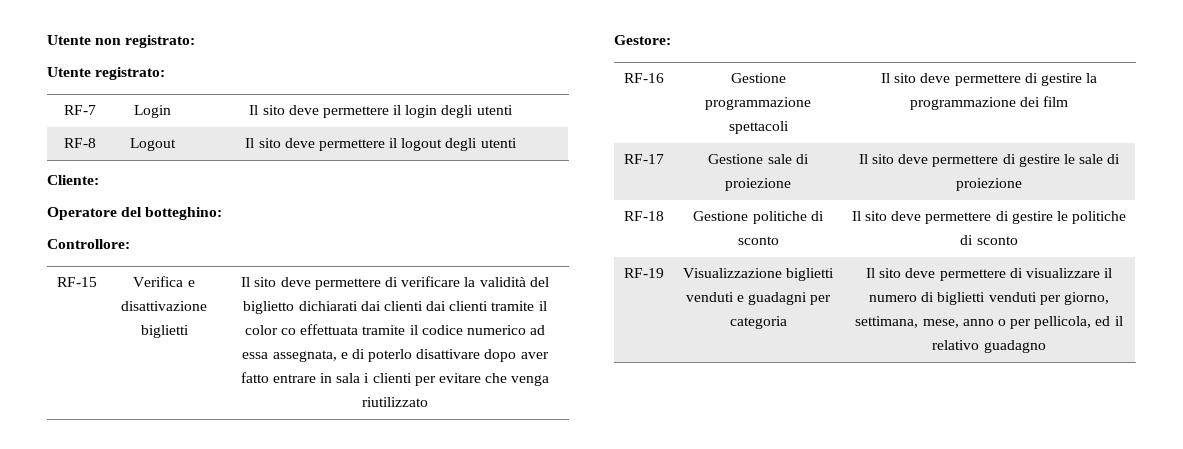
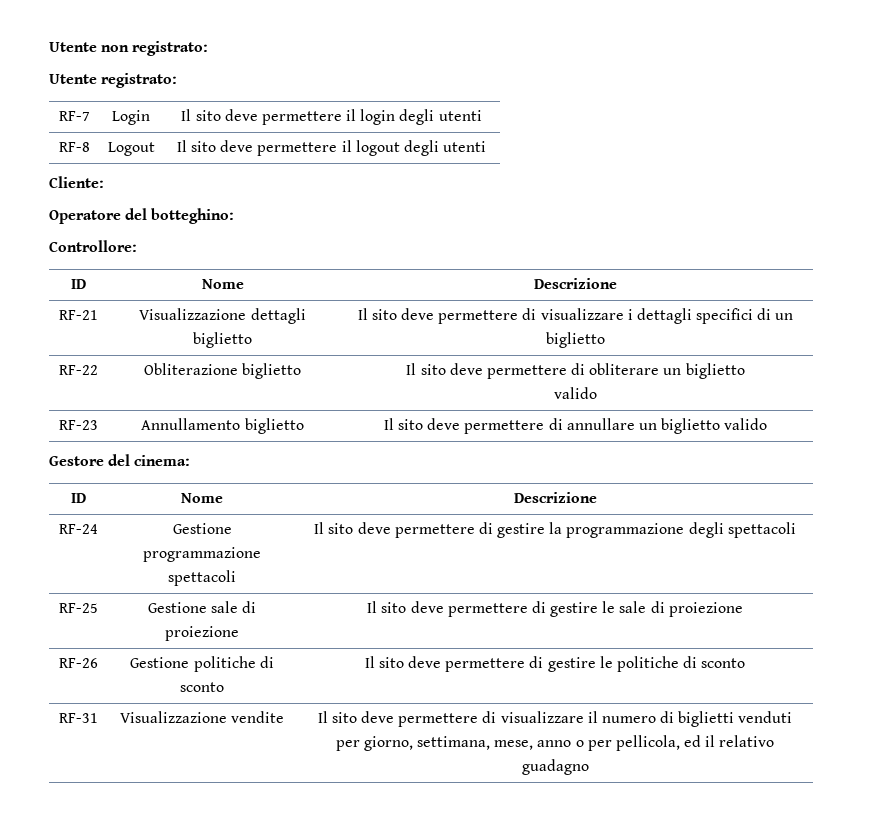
  Controllore:
- RF-15 | Verifica e disattivazione biglietti | Il sito deve permettere di verificare la validità del biglietto dichiarati dai clienti dai clienti tramite il color co effettuata tramite il codice numerico ad essa assegnata, e di poterlo disattivare dopo aver fatto entrare in sala i clienti per evitare che venga riutilizzato
- Gestore:
- RF-16 | Gestione programmazione spettacoli | Il sito deve permettere di gestire la programmazione dei film
- RF-17 | Gestione sale di proiezione | Il sito deve permettere di gestire le sale di proiezione
+ ID | Nome | Descrizione
+ RF-21 | Visualizzazione dettagli biglietto | Il sito deve permettere di visualizzare i dettagli specifici di un biglietto
+ RF-22 | Obliterazione biglietto | Il sito deve permettere di obliterare un biglietto
+ valido
+ RF-23 | Annullamento biglietto | Il sito deve permettere di annullare un biglietto valido
+ Gestore del cinema:
+ ID | Nome | Descrizione
+ RF-24 | Gestione programmazione spettacoli | Il sito deve permettere di gestire la programmazione degli spettacoli
+ RF-25 | Gestione sale di proiezione | Il sito deve permettere di gestire le sale di proiezione
- RF-18 | Gestione politiche di sconto | Il sito deve permettere di gestire le politiche di sconto
+ RF-26 | Gestione politiche di sconto | Il sito deve permettere di gestire le politiche di sconto
- RF-19 | Visualizzazione biglietti venduti e guadagni per categoria | Il sito deve permettere di visualizzare il numero di biglietti venduti per giorno, settimana, mese, anno o per pellicola, ed il relativo guadagno
+ RF-31 | Visualizzazione vendite | Il sito deve permettere di visualizzare il numero di biglietti venduti per giorno, settimana, mese, anno o per pellicola, ed il relativo guadagno

